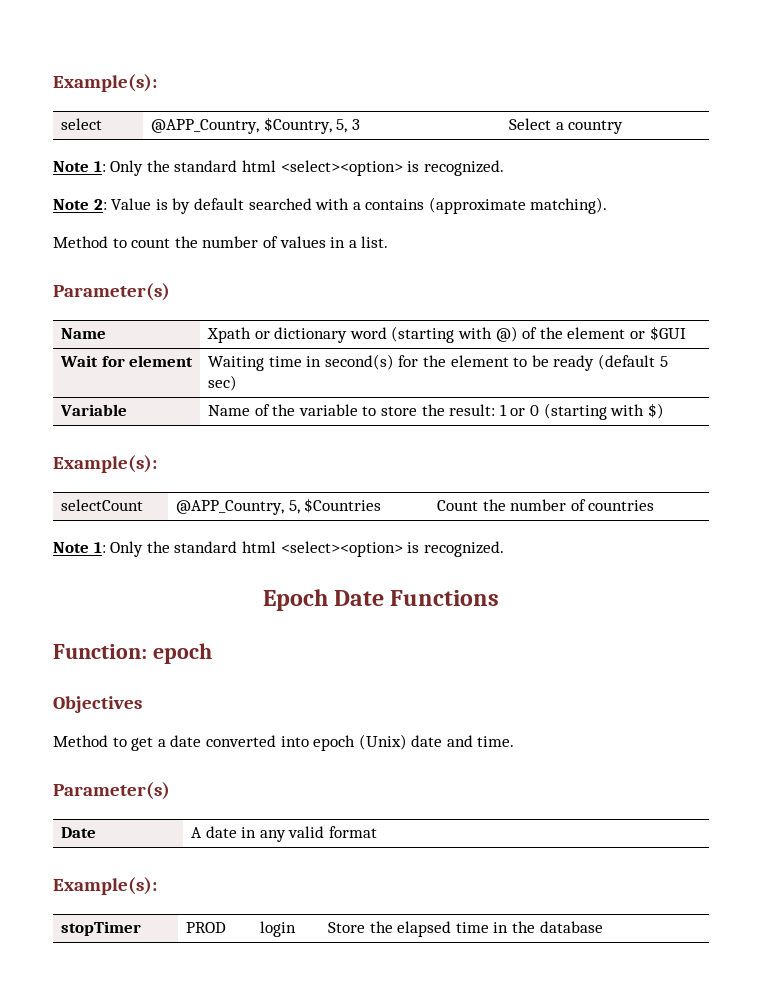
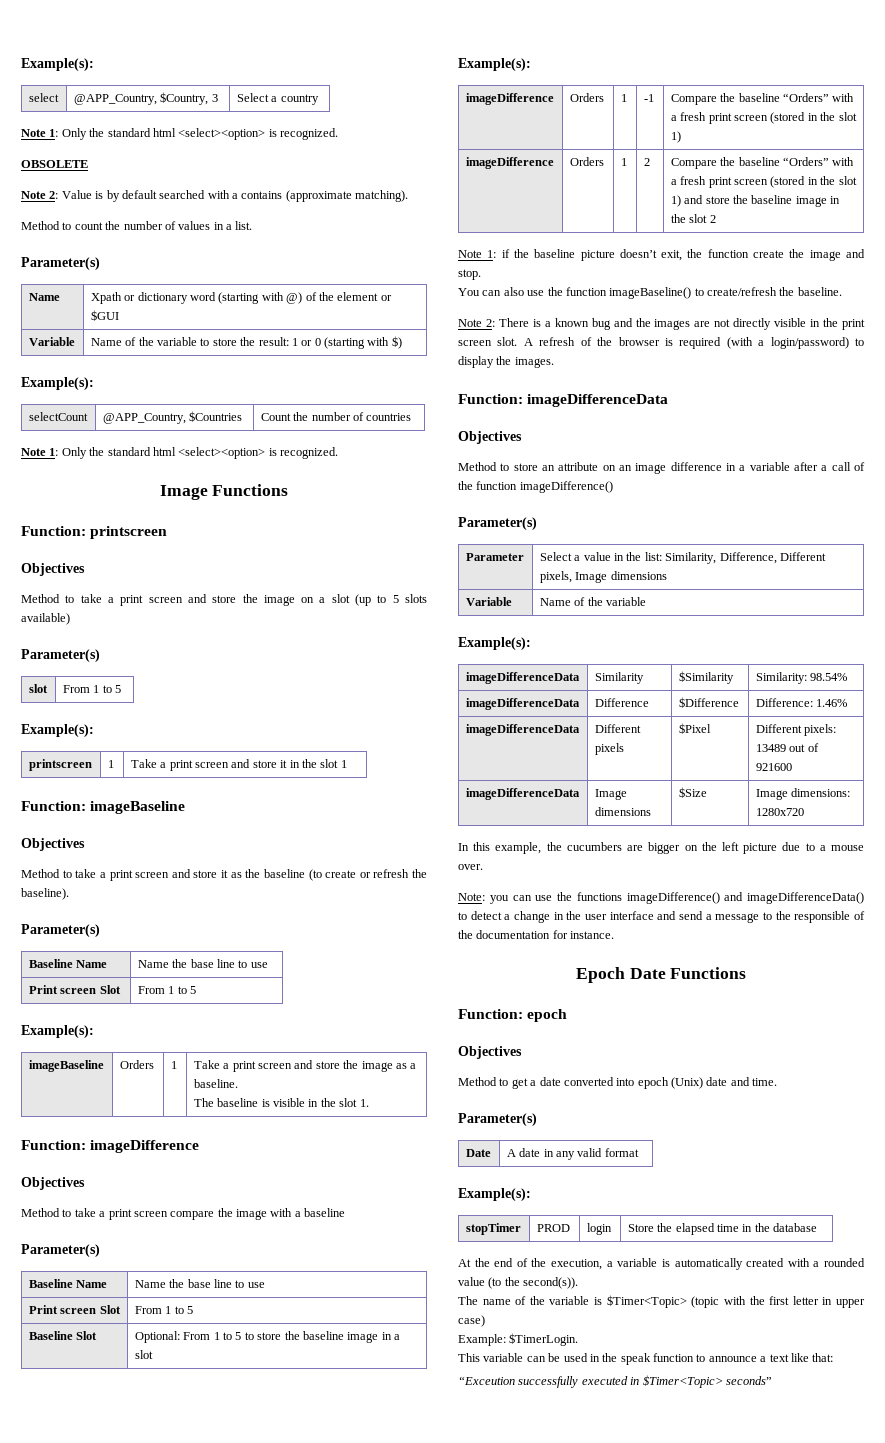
- select | @APP_Country, $Country, 5, 3 | Select a country
+ select | @APP_Country, $Country, 3 | Select a country
+ OBSOLETE
- Wait for element | Waiting time in second(s) for the element to be ready (default 5 sec)
- selectCount | @APP_Country, 5, $Countries | Count the number of countries
+ selectCount | @APP_Country, $Countries | Count the number of countries
+ Image Functions
+ Function: printscreen
+ Objectives
+ Method to take a print screen and store the image on a slot (up to 5 slots available)
+ Parameter(s)
+ slot | From 1 to 5
+ Example(s):
+ printscreen | 1 | Take a print screen and store it in the slot 1
+ Function: imageBaseline
+ Objectives
+ Method to take a print screen and store it as the baseline (to create or refresh the baseline).
+ Parameter(s)
+ Baseline Name | Name the base line to use
+ Print screen Slot | From 1 to 5
+ Example(s):
+ imageBaseline | Orders | 1 | Take a print screen and store the image as a baseline.
+ The baseline is visible in the slot 1.
+ Function: imageDifference
+ Objectives
+ Method to take a print screen compare the image with a baseline
+ Parameter(s)
+ Baseline Name | Name the base line to use
+ Print screen Slot | From 1 to 5
+ Baseline Slot | Optional: From 1 to 5 to store the baseline image in a slot
+ Example(s):
+ imageDifference | Orders | 1 | -1 | Compare the baseline “Orders” with a fresh print screen (stored in the slot 1)
+ imageDifference | Orders | 1 | 2 | Compare the baseline “Orders” with a fresh print screen (stored in the slot 1) and store the baseline image in the slot 2
+ Note 1: if the baseline picture doesn’t exit, the function create the image and stop.
+ You can also use the function imageBaseline() to create/refresh the baseline.
+ Note 2: There is a known bug and the images are not directly visible in the print screen slot. A refresh of the browser is required (with a login/password) to display the images.
+ Function: imageDifferenceData
+ Objectives
+ Method to store an attribute on an image difference in a variable after a call of the function imageDifference()
+ Parameter(s)
+ Parameter | Select a value in the list: Similarity, Difference, Different pixels, Image dimensions
+ Variable | Name of the variable
+ Example(s):
+ imageDifferenceData | Similarity | $Similarity | Similarity: 98.54%
+ imageDifferenceData | Difference | $Difference | Difference: 1.46%
+ imageDifferenceData | Different pixels | $Pixel | Different pixels: 13489 out of 921600
+ imageDifferenceData | Image dimensions | $Size | Image dimensions: 1280x720
+ In this example, the cucumbers are bigger on the left picture due to a mouse over.
+ Note: you can use the functions imageDifference() and imageDifferenceData() to detect a change in the user interface and send a message to the responsible of the documentation for instance.
+ At the end of the execution, a variable is automatically created with a rounded value (to the second(s)).
+ The name of the variable is $Timer<Topic> (topic with the first letter in upper case)
+ Example: $TimerLogin.
+ This variable can be used in the speak function to announce a text like that:
+ “Exceution successfully executed in $Timer<Topic> seconds”

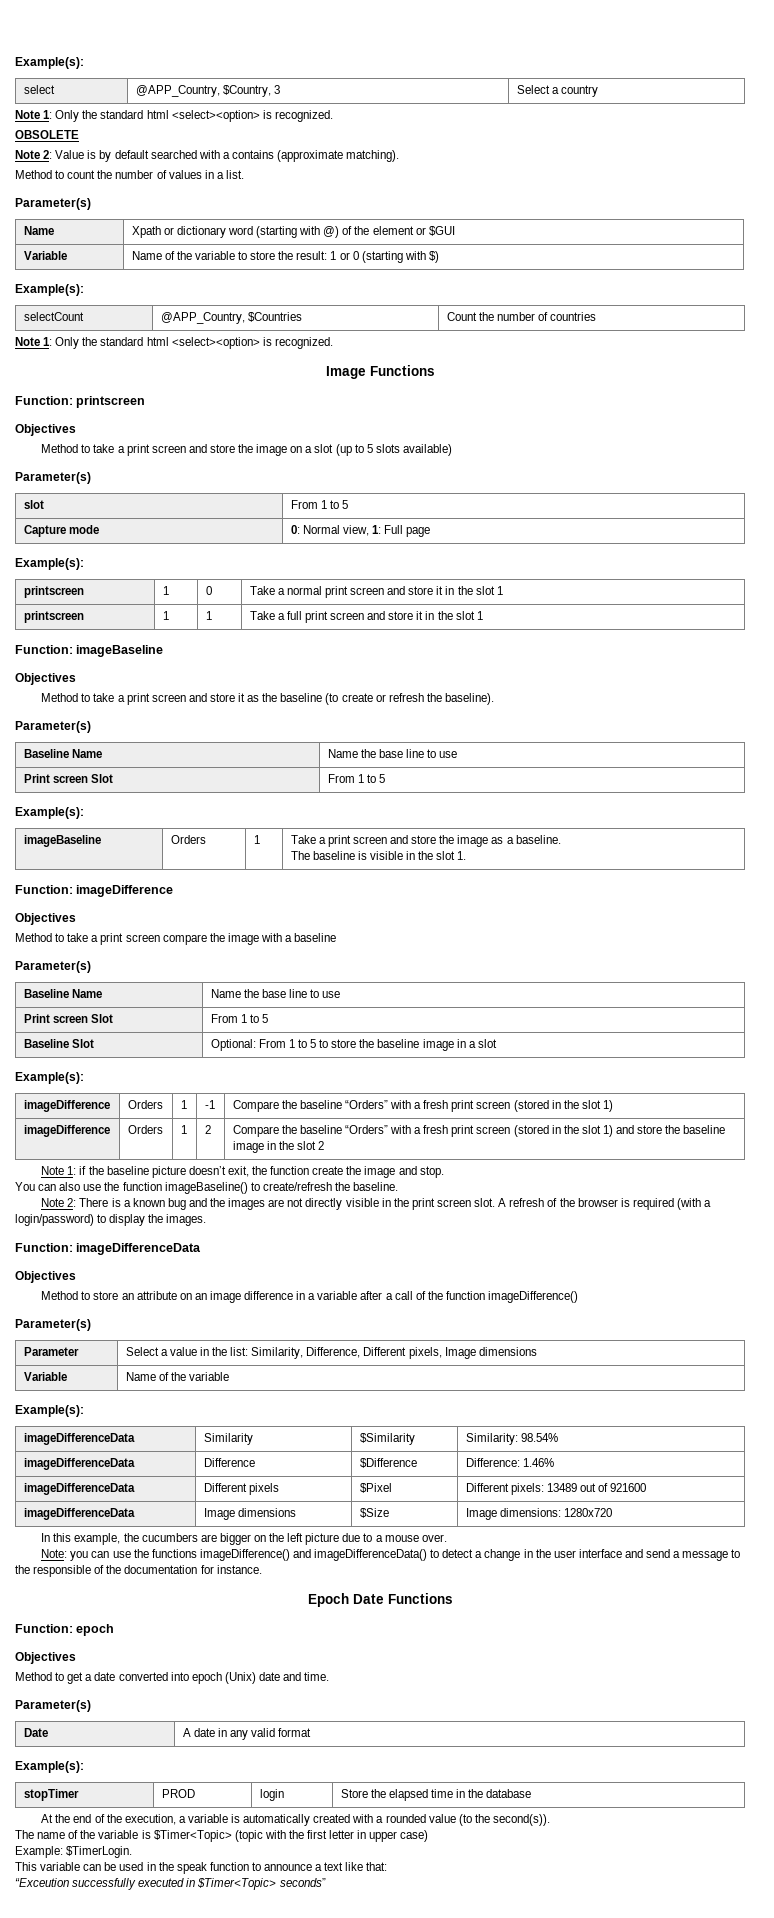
+ Capture mode | 0: Normal view, 1: Full page
- printscreen | 1 | Take a print screen and store it in the slot 1
+ printscreen | 1 | 0 | Take a normal print screen and store it in the slot 1
+ printscreen | 1 | 1 | Take a full print screen and store it in the slot 1

